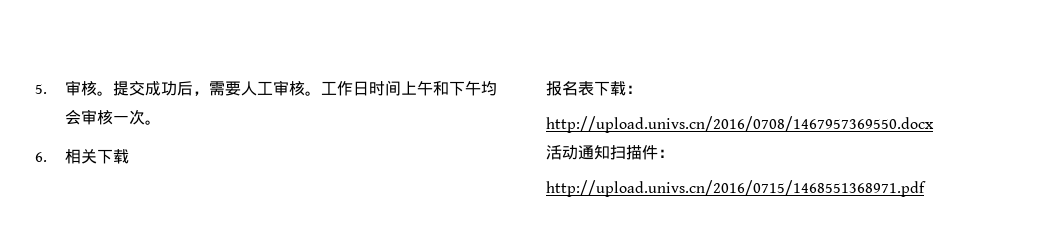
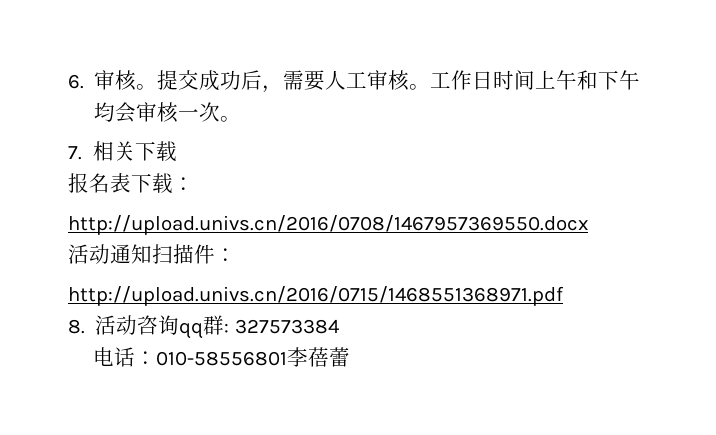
- 5.审核。
+ 6.审核。
- 6.相关下载
+ 7.相关下载
+ 8.活动咨询qq群: 327573384
+ 电话：010-58556801李蓓蕾

